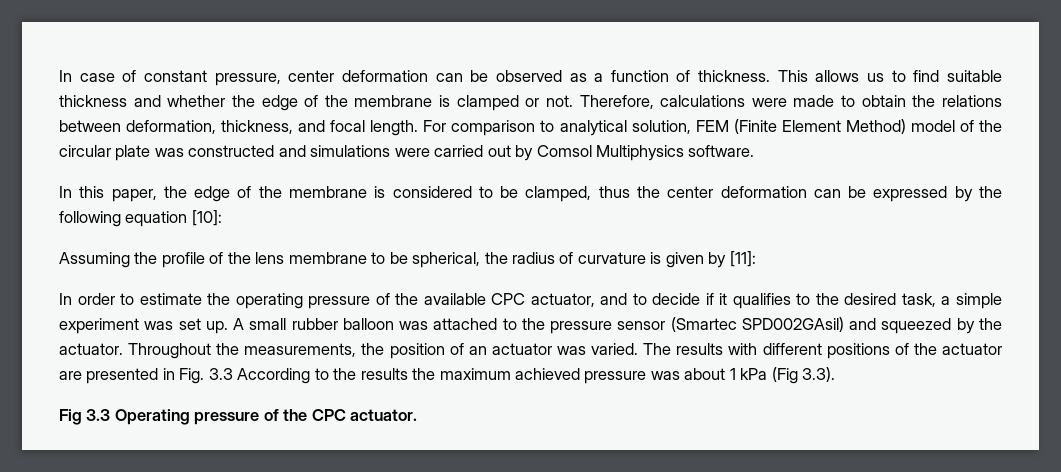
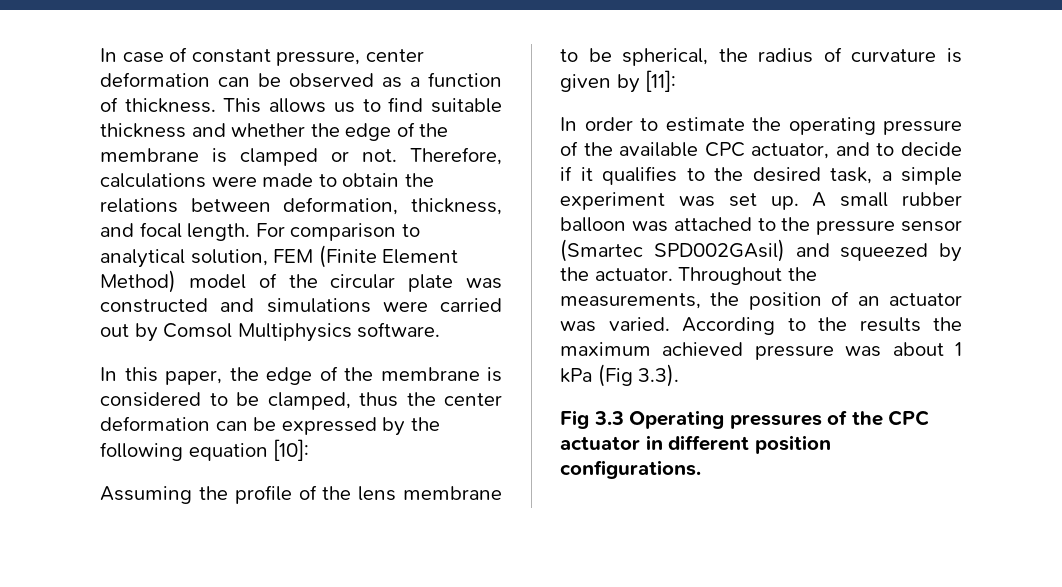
- The results with different positions of the actuator are presented in Fig. 3.3 According to the results the maximum achieved pressure was about 1 kPa (Fig 3.3).
+ According to the results the maximum achieved pressure was about 1 kPa (Fig 3.3).
- Fig 3.3 Operating pressure of the CPC actuator.
+ Fig 3.3 Operating pressures of the CPC actuator in different position configurations.

